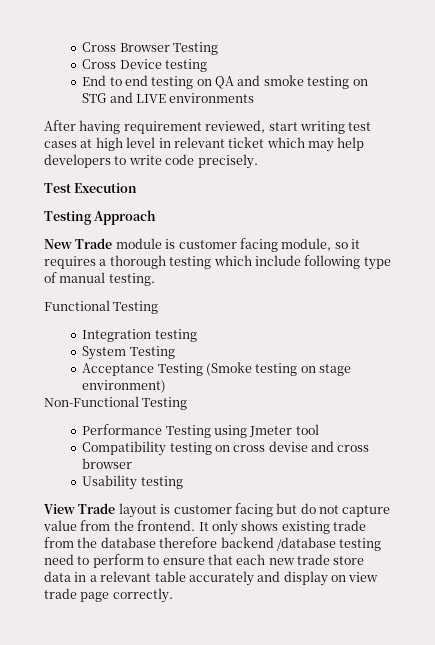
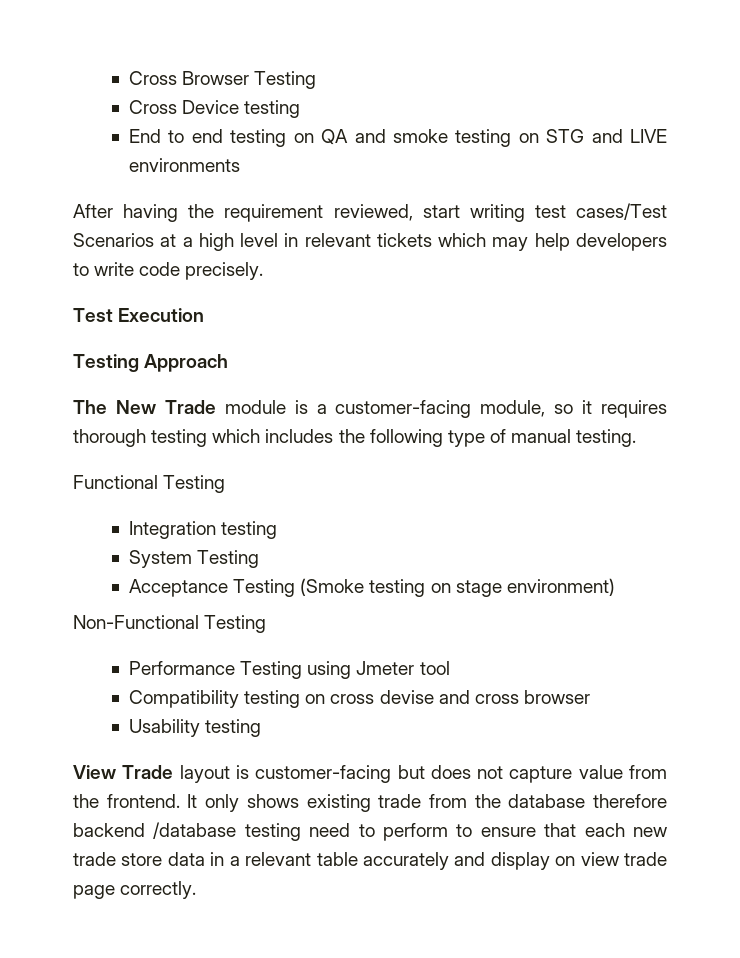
- After having requirement reviewed, start writing test cases at high level in relevant ticket which may help developers to write code precisely.
+ After having the requirement reviewed, start writing test cases/Test Scenarios at a high level in relevant tickets which may help developers to write code precisely.
- New Trade module is customer facing module, so it requires a thorough testing which include following type of manual testing.
+ The New Trade module is a customer-facing module, so it requires thorough testing which includes the following type of manual testing.
- View Trade layout is customer facing but do not capture value from the frontend.
+ View Trade layout is customer-facing but does not capture value from the frontend.

